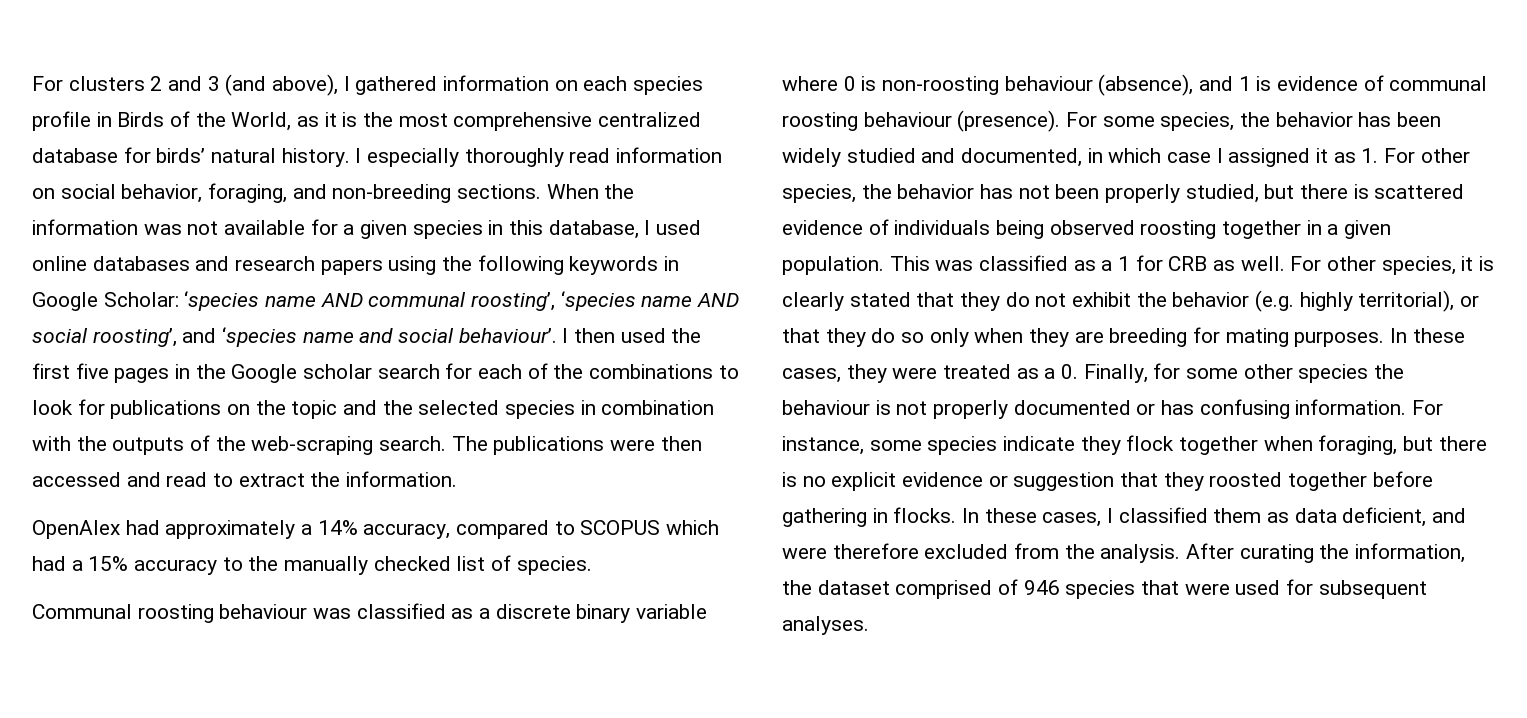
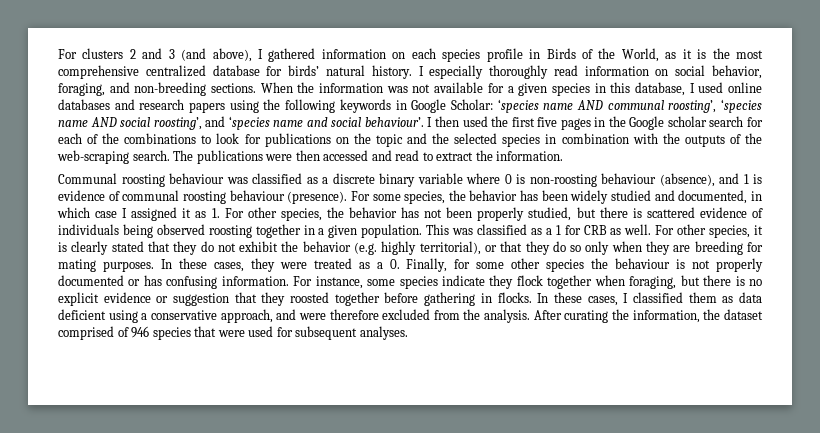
- OpenAlex had approximately a 14% accuracy, compared to SCOPUS which had a 15% accuracy to the manually checked list of species.
- In these cases, I classified them as data deficient, and were therefore excluded from the analysis.
+ In these cases, I classified them as data deficient using a conservative approach, and were therefore excluded from the analysis.

